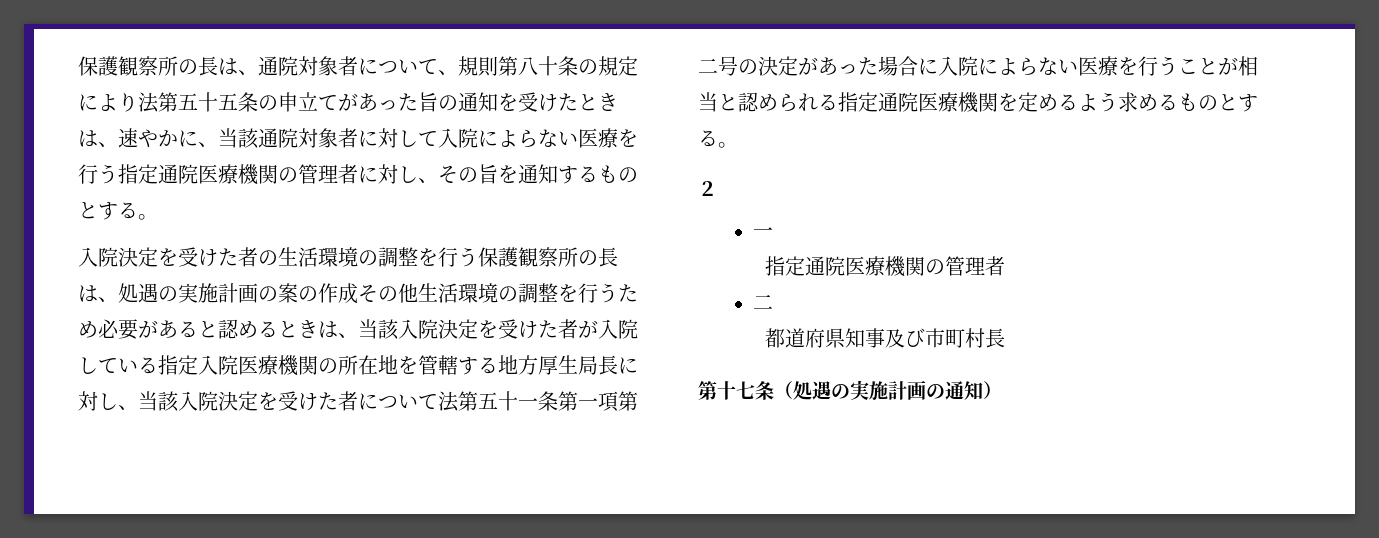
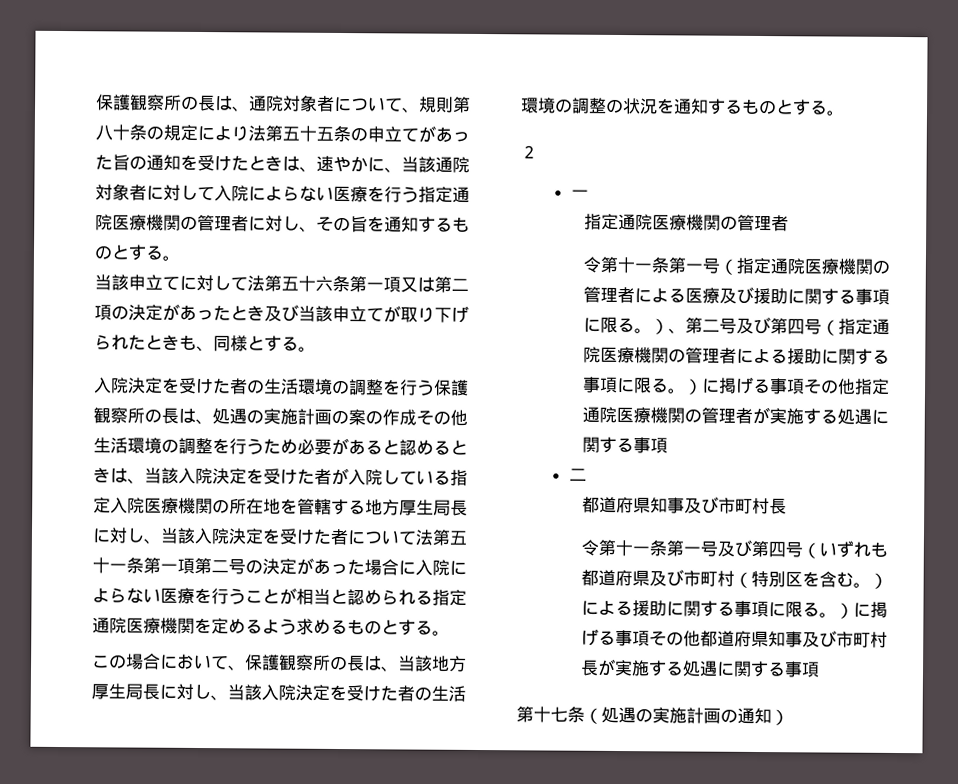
+ 当該申立てに対して法第五十六条第一項又は第二項の決定があったとき及び当該申立てが取り下げられたときも、同様とする。
+ この場合において、保護観察所の長は、当該地方厚生局長に対し、当該入院決定を受けた者の生活環境の調整の状況を通知するものとする。
+ 令第十一条第一号（指定通院医療機関の管理者による医療及び援助に関する事項に限る。）、第二号及び第四号（指定通院医療機関の管理者による援助に関する事項に限る。）に掲げる事項その他指定通院医療機関の管理者が実施する処遇に関する事項
+ 令第十一条第一号及び第四号（いずれも都道府県及び市町村（特別区を含む。）による援助に関する事項に限る。）に掲げる事項その他都道府県知事及び市町村長が実施する処遇に関する事項

